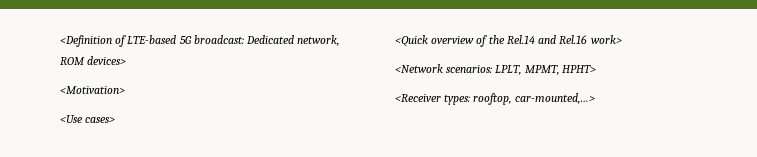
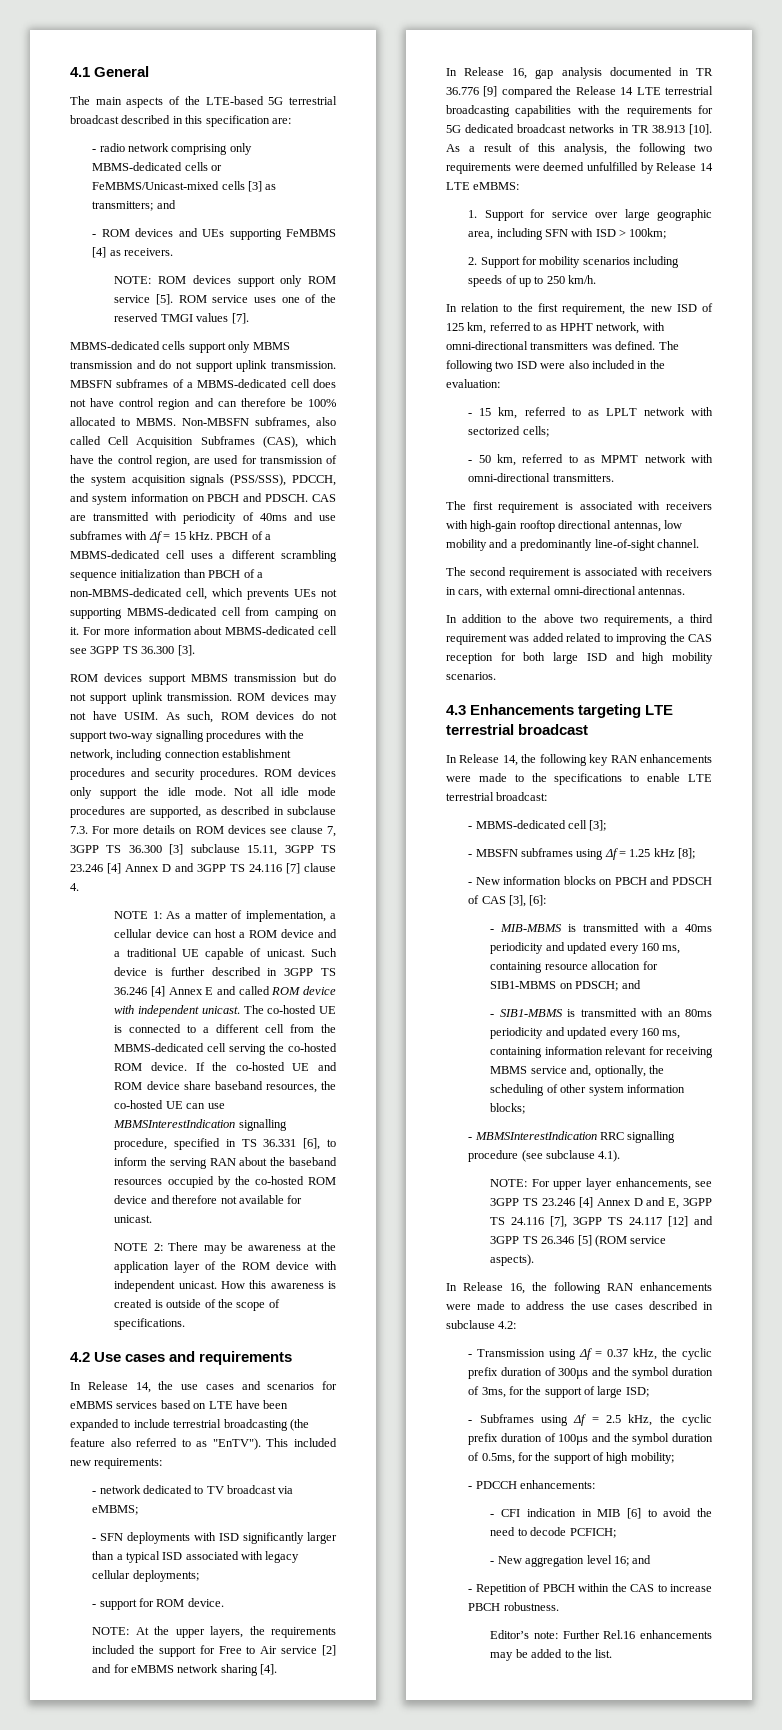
- <Definition of LTE-based 5G broadcast: Dedicated network, ROM devices>
- <Motivation>
- <Use cases>
- <Quick overview of the Rel.14 and Rel.16 work>
- <Network scenarios: LPLT, MPMT, HPHT>
- <Receiver types: rooftop, car-mounted,…>
+ 4.1 General
+ The main aspects of the LTE-based 5G terrestrial broadcast described in this specification are:
+ - radio network comprising only MBMS-dedicated cells or FeMBMS/Unicast-mixed cells [3] as transmitters; and
+ - ROM devices and UEs supporting FeMBMS [4] as receivers.
+ NOTE: ROM devices support only ROM service [5]. ROM service uses one of the reserved TMGI values [7].
+ MBMS-dedicated cells support only MBMS transmission and do not support uplink transmission. MBSFN subframes of a MBMS-dedicated cell does not have control region and can therefore be 100% allocated to MBMS. Non-MBSFN subframes, also called Cell Acquisition Subframes (CAS), which have the control region, are used for transmission of the system acquisition signals (PSS/SSS), PDCCH, and system information on PBCH and PDSCH. CAS are transmitted with periodicity of 40ms and use subframes with Δf = 15 kHz. PBCH of a MBMS-dedicated cell uses a different scrambling sequence initialization than PBCH of a non-MBMS-dedicated cell, which prevents UEs not supporting MBMS-dedicated cell from camping on it. For more information about MBMS-dedicated cell see 3GPP TS 36.300 [3].
+ ROM devices support MBMS transmission but do not support uplink transmission. ROM devices may not have USIM. As such, ROM devices do not support two-way signalling procedures with the network, including connection establishment procedures and security procedures. ROM devices only support the idle mode. Not all idle mode procedures are supported, as described in subclause 7.3. For more details on ROM devices see clause 7, 3GPP TS 36.300 [3] subclause 15.11, 3GPP TS 23.246 [4] Annex D and 3GPP TS 24.116 [7] clause 4.
+ NOTE 1: As a matter of implementation, a cellular device can host a ROM device and a traditional UE capable of unicast. Such device is further described in 3GPP TS 36.246 [4] Annex E and called ROM device with independent unicast. The co-hosted UE is connected to a different cell from the MBMS-dedicated cell serving the co-hosted ROM device. If the co-hosted UE and ROM device share baseband resources, the co-hosted UE can use MBMSInterestIndication signalling procedure, specified in TS 36.331 [6], to inform the serving RAN about the baseband resources occupied by the co-hosted ROM device and therefore not available for unicast.
+ NOTE 2: There may be awareness at the application layer of the ROM device with independent unicast. How this awareness is created is outside of the scope of specifications.
+ 4.2 Use cases and requirements
+ In Release 14, the use cases and scenarios for eMBMS services based on LTE have been expanded to include terrestrial broadcasting (the feature also referred to as "EnTV"). This included new requirements:
+ - network dedicated to TV broadcast via eMBMS;
+ - SFN deployments with ISD significantly larger than a typical ISD associated with legacy cellular deployments;
+ - support for ROM device.
+ NOTE: At the upper layers, the requirements included the support for Free to Air service [2] and for eMBMS network sharing [4].
+ In Release 16, gap analysis documented in TR 36.776 [9] compared the Release 14 LTE terrestrial broadcasting capabilities with the requirements for 5G dedicated broadcast networks in TR 38.913 [10]. As a result of this analysis, the following two requirements were deemed unfulfilled by Release 14 LTE eMBMS:
+ 1. Support for service over large geographic area, including SFN with ISD > 100km;
+ 2. Support for mobility scenarios including speeds of up to 250 km/h.
+ In relation to the first requirement, the new ISD of 125 km, referred to as HPHT network, with omni-directional transmitters was defined. The following two ISD were also included in the evaluation:
+ - 15 km, referred to as LPLT network with sectorized cells;
+ - 50 km, referred to as MPMT network with omni-directional transmitters.
+ The first requirement is associated with receivers with high-gain rooftop directional antennas, low mobility and a predominantly line-of-sight channel.
+ The second requirement is associated with receivers in cars, with external omni-directional antennas.
+ In addition to the above two requirements, a third requirement was added related to improving the CAS reception for both large ISD and high mobility scenarios.
+ 4.3 Enhancements targeting LTE terrestrial broadcast
+ In Release 14, the following key RAN enhancements were made to the specifications to enable LTE terrestrial broadcast:
+ - MBMS-dedicated cell [3];
+ - MBSFN subframes using Δf = 1.25 kHz [8];
+ - New information blocks on PBCH and PDSCH of CAS [3], [6]:
+ - MIB-MBMS is transmitted with a 40ms periodicity and updated every 160 ms, containing resource allocation for SIB1-MBMS on PDSCH; and
+ - SIB1-MBMS is transmitted with an 80ms periodicity and updated every 160 ms, containing information relevant for receiving MBMS service and, optionally, the scheduling of other system information blocks;
+ - MBMSInterestIndication RRC signalling procedure (see subclause 4.1).
+ NOTE: For upper layer enhancements, see 3GPP TS 23.246 [4] Annex D and E, 3GPP TS 24.116 [7], 3GPP TS 24.117 [12] and 3GPP TS 26.346 [5] (ROM service aspects).
+ In Release 16, the following RAN enhancements were made to address the use cases described in subclause 4.2:
+ - Transmission using Δf = 0.37 kHz, the cyclic prefix duration of 300µs and the symbol duration of 3ms, for the support of large ISD;
+ - Subframes using Δf = 2.5 kHz, the cyclic prefix duration of 100µs and the symbol duration of 0.5ms, for the support of high mobility;
+ - PDCCH enhancements:
+ - CFI indication in MIB [6] to avoid the need to decode PCFICH;
+ - New aggregation level 16; and
+ - Repetition of PBCH within the CAS to increase PBCH robustness.
+ Editor’s note: Further Rel.16 enhancements may be added to the list.

